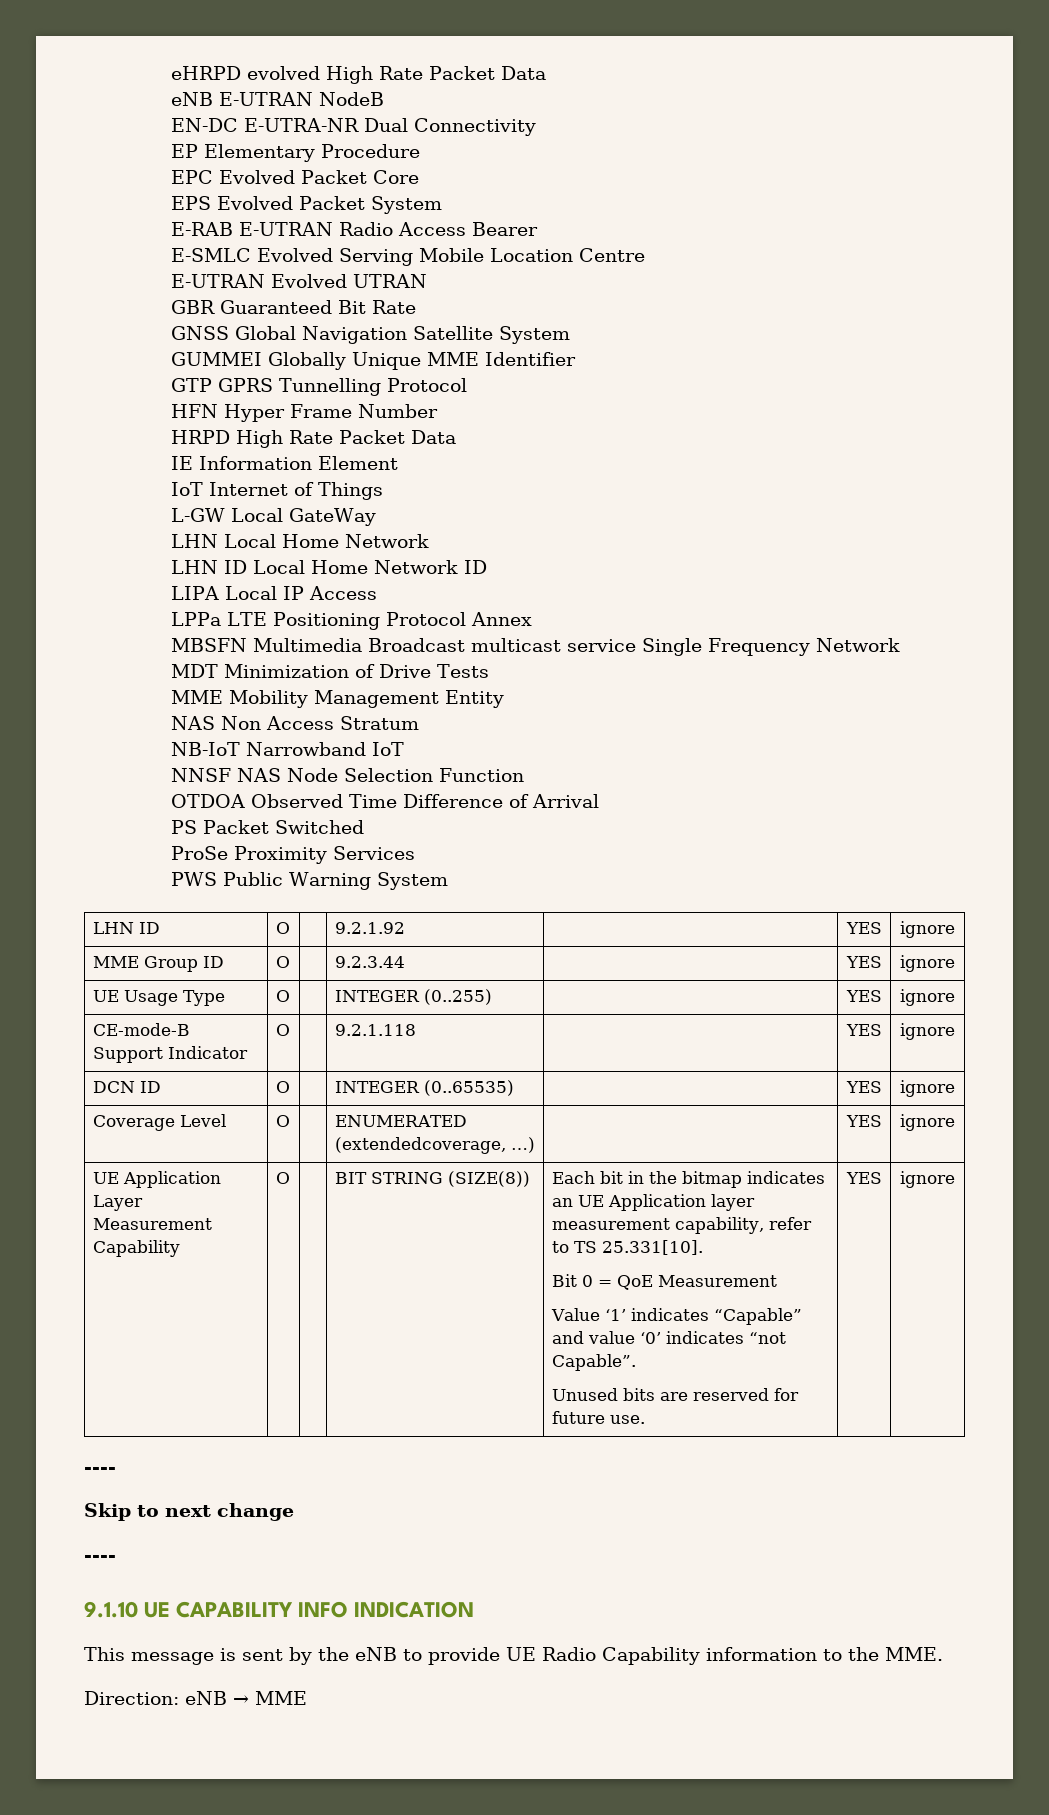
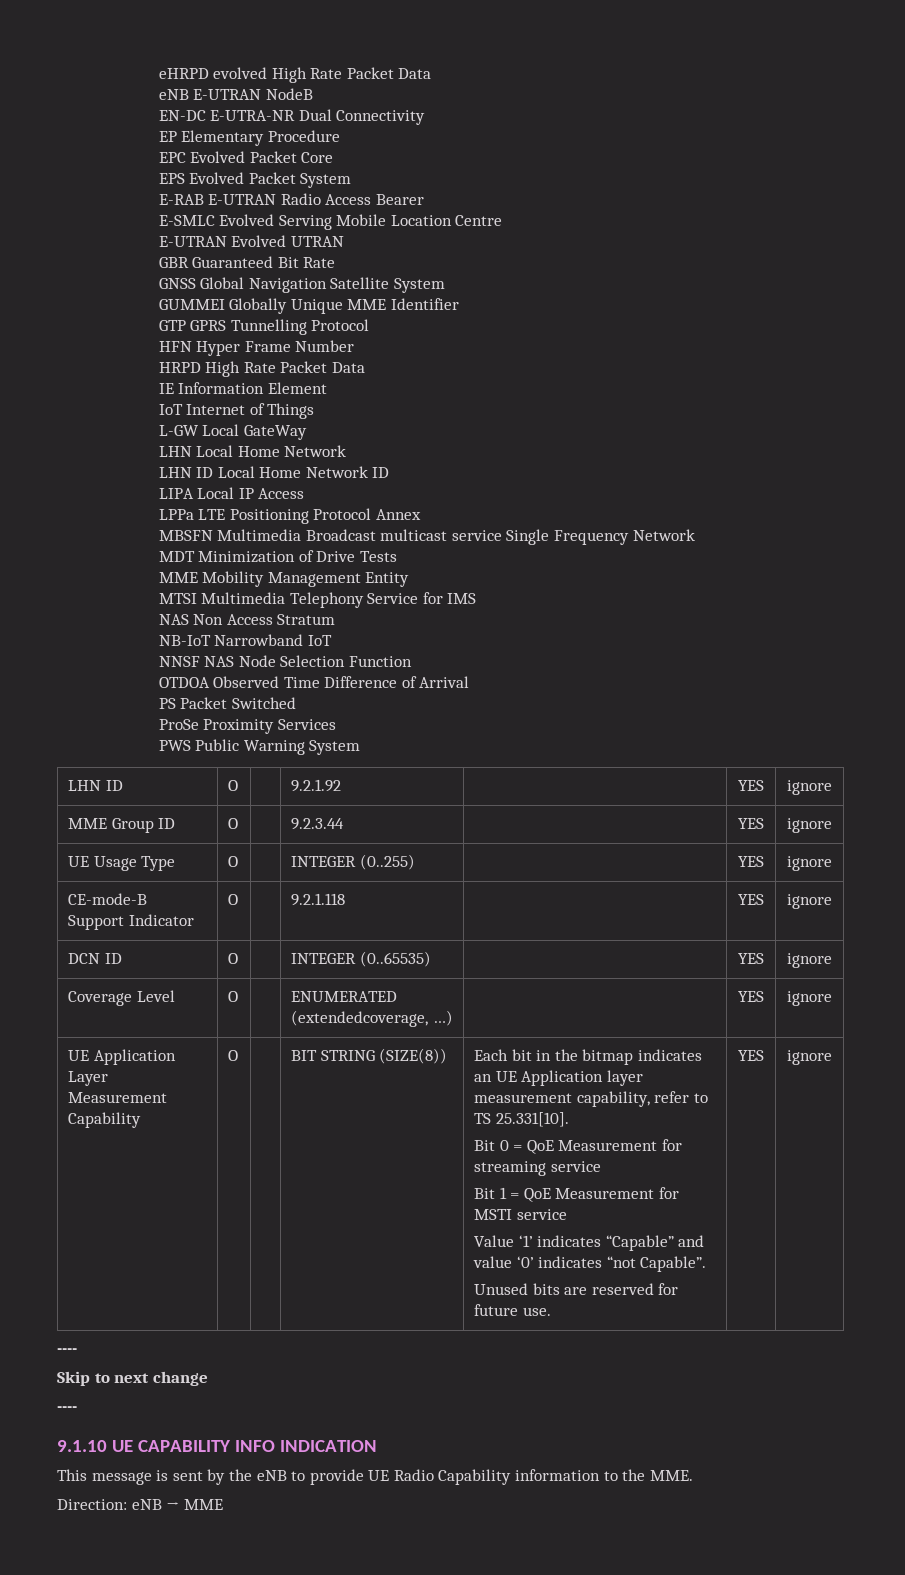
+ MTSI Multimedia Telephony Service for IMS
- Bit 0 = QoE Measurement
+ Bit 0 = QoE Measurement for streaming service
+ Bit 1 = QoE Measurement for MSTI service

